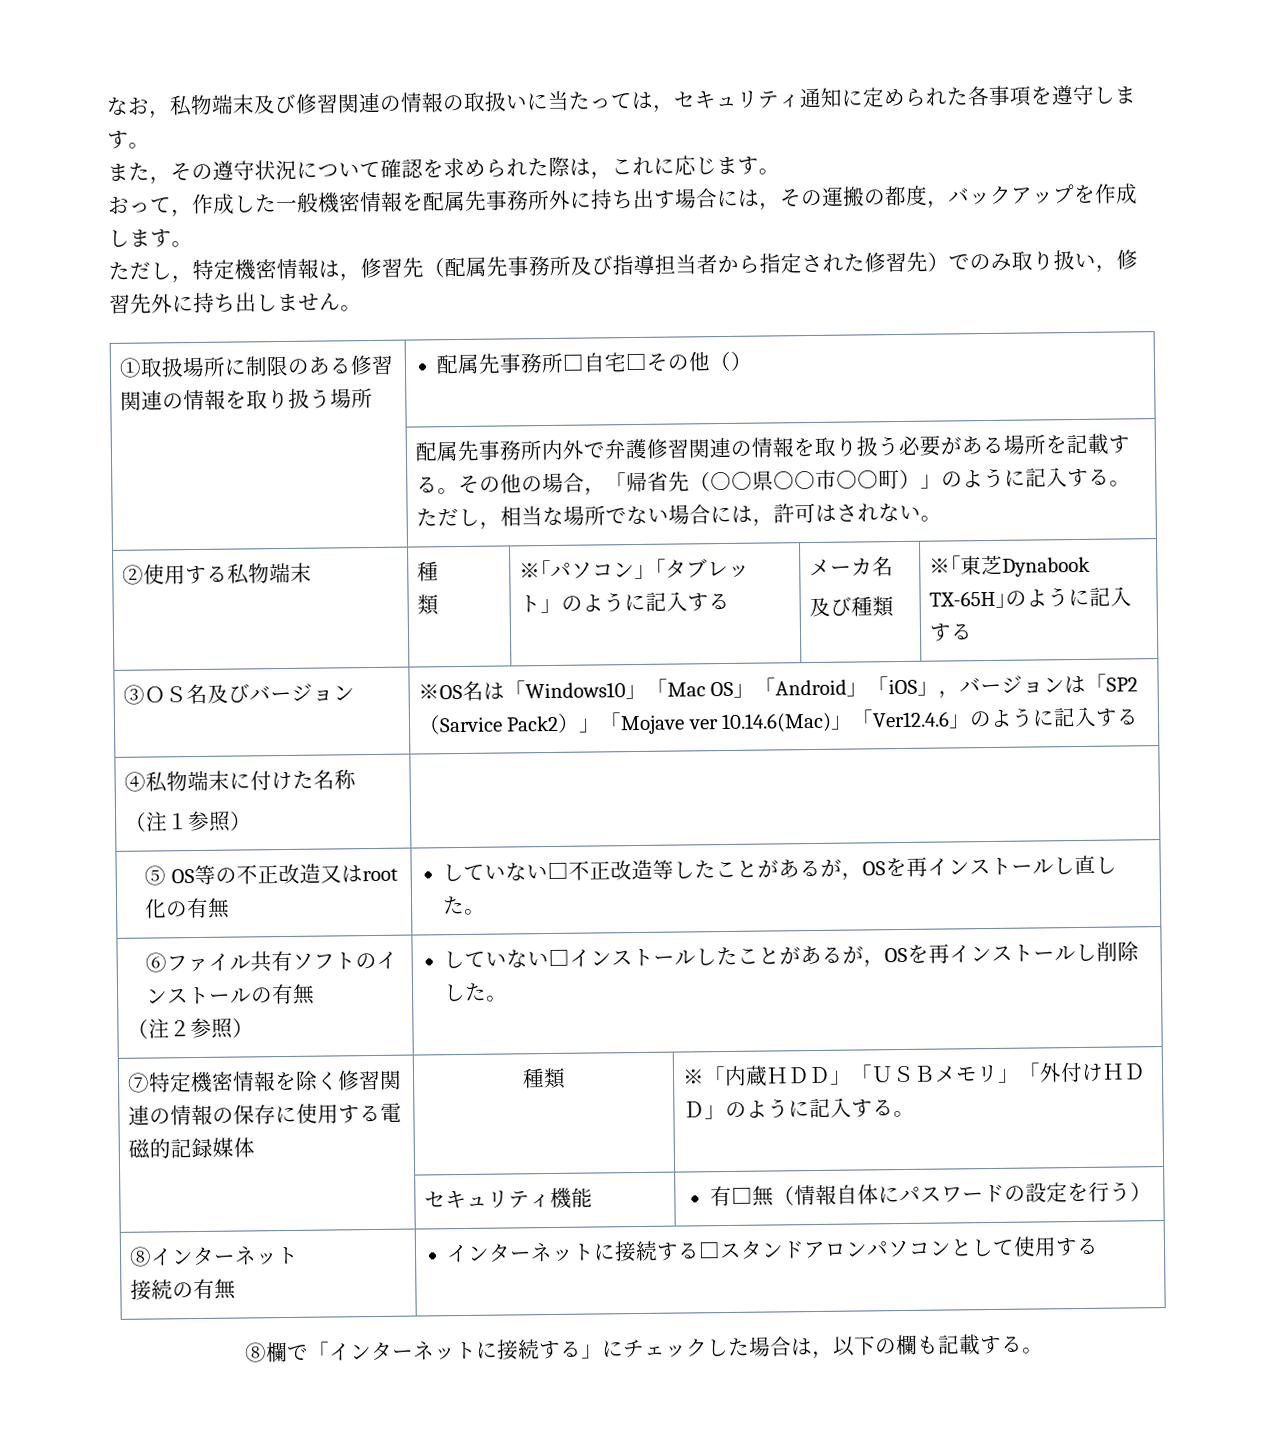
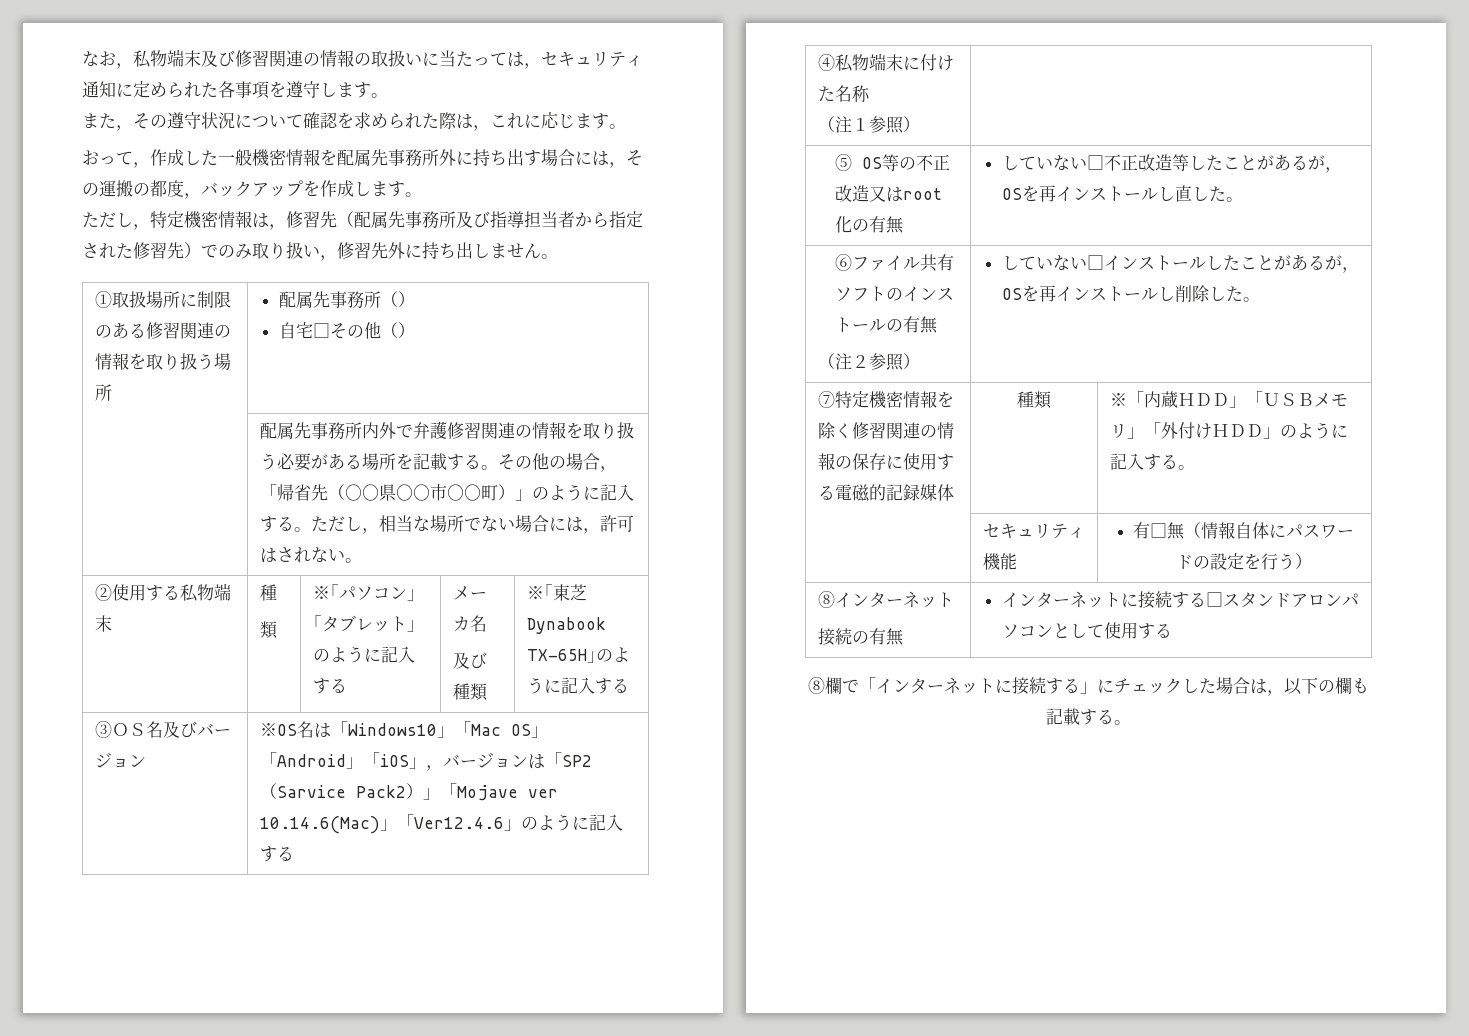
- ①取扱場所に制限のある修習関連の情報を取り扱う場所 | 配属先事務所□自宅□その他（）
+ ①取扱場所に制限のある修習関連の情報を取り扱う場所 | 配属先事務所（）
+ 自宅□その他（）

